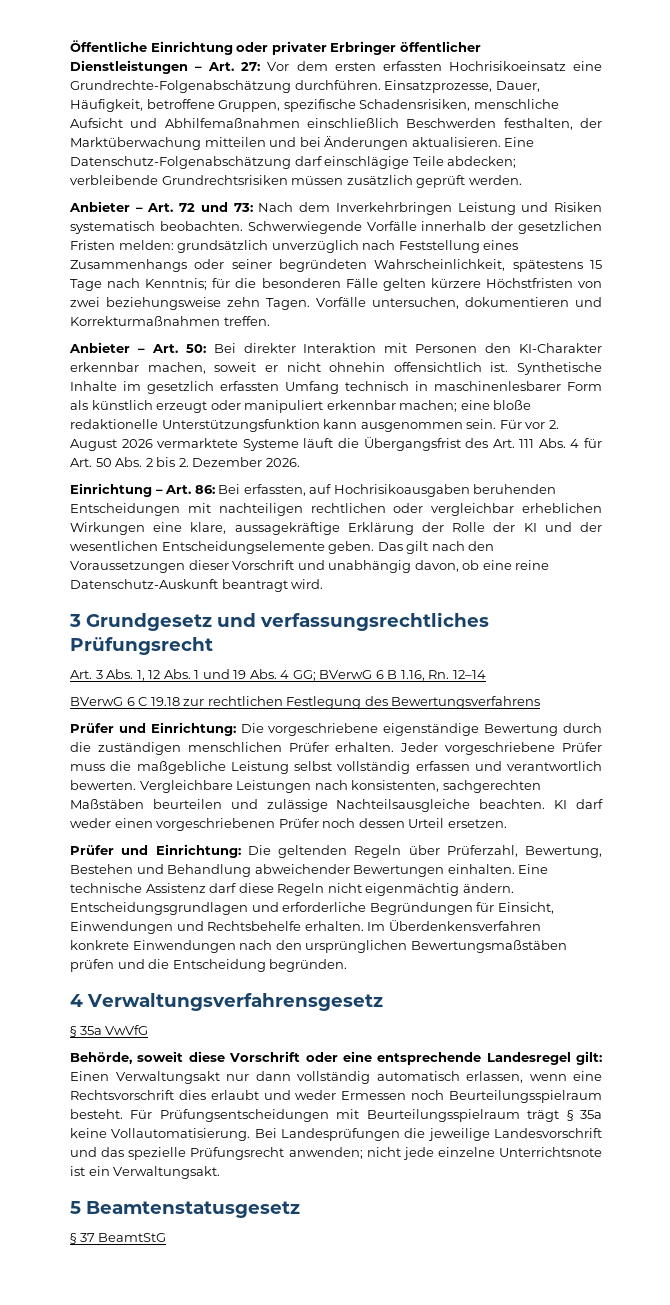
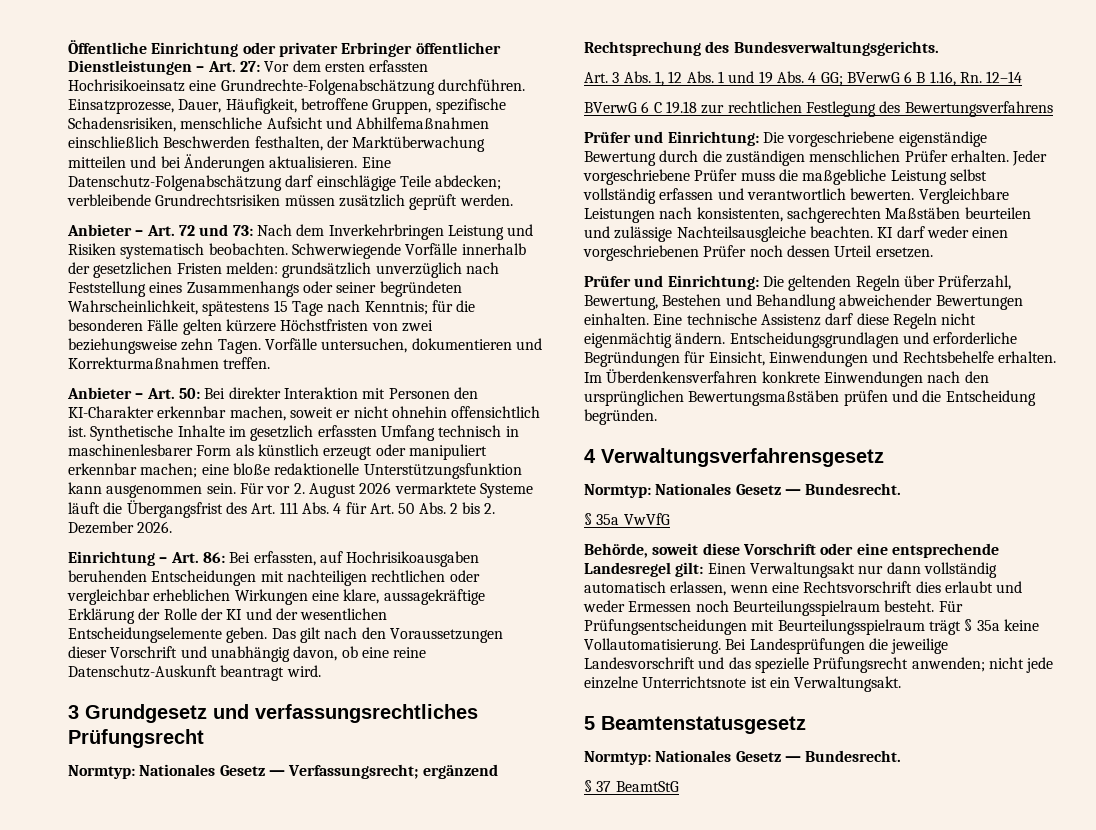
+ Normtyp: Nationales Gesetz — Verfassungsrecht; ergänzend Rechtsprechung des Bundesverwaltungsgerichts.
  4 Verwaltungsverfahrensgesetz
+ Normtyp: Nationales Gesetz — Bundesrecht.
  5 Beamtenstatusgesetz
+ Normtyp: Nationales Gesetz — Bundesrecht.

